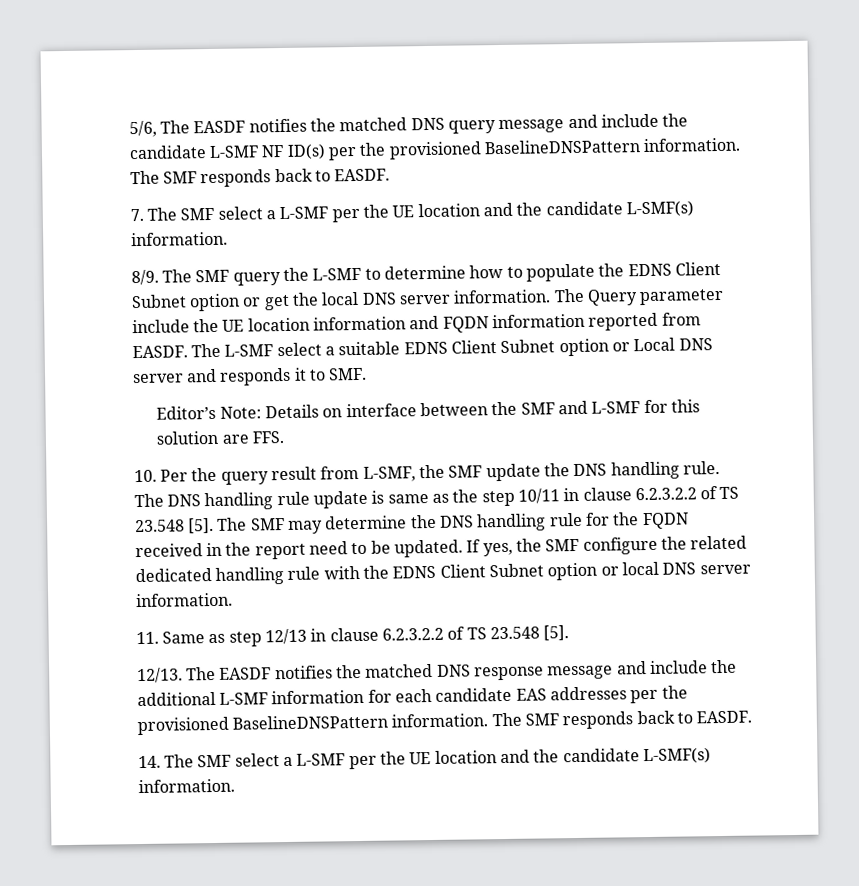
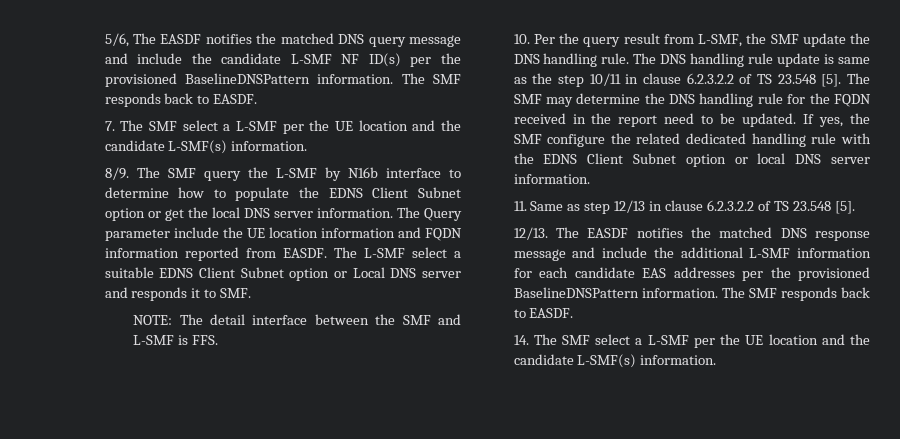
- The SMF query the L-SMF to determine how to populate the EDNS Client Subnet option or get the local DNS server information.
+ The SMF query the L-SMF by N16b interface to determine how to populate the EDNS Client Subnet option or get the local DNS server information.
- Editor’s Note: Details on interface between the SMF and L-SMF for this solution are FFS.
+ NOTE: The detail interface between the SMF and L-SMF is FFS.

